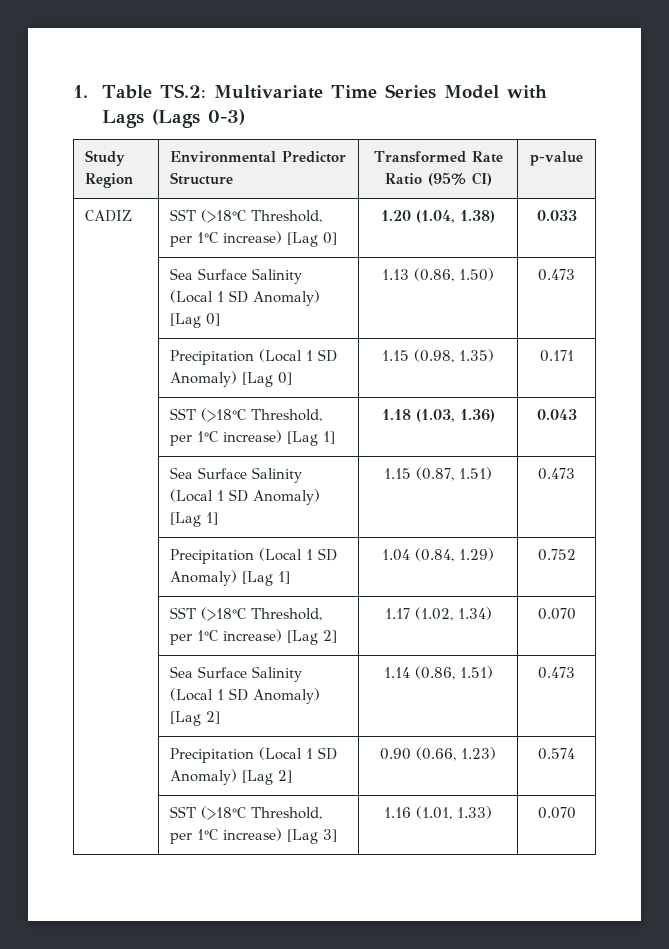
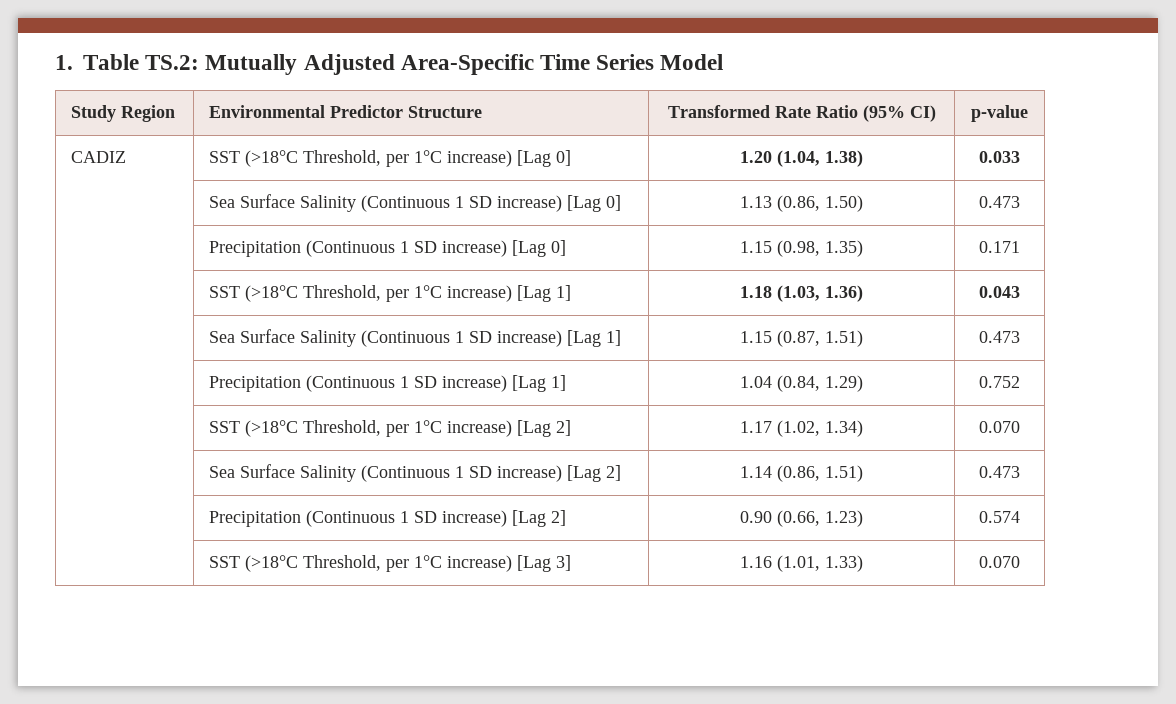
- 1. Table TS.2: Multivariate Time Series Model with Lags (Lags 0-3)
+ 1. Table TS.2: Mutually Adjusted Area-Specific Time Series Model
- | Sea Surface Salinity (Local 1 SD Anomaly) [Lag 0] | 1.13 (0.86, 1.50) | 0.473
+ | Sea Surface Salinity (Continuous 1 SD increase) [Lag 0] | 1.13 (0.86, 1.50) | 0.473
- | Precipitation (Local 1 SD Anomaly) [Lag 0] | 1.15 (0.98, 1.35) | 0.171
+ | Precipitation (Continuous 1 SD increase) [Lag 0] | 1.15 (0.98, 1.35) | 0.171
- | Sea Surface Salinity (Local 1 SD Anomaly) [Lag 1] | 1.15 (0.87, 1.51) | 0.473
+ | Sea Surface Salinity (Continuous 1 SD increase) [Lag 1] | 1.15 (0.87, 1.51) | 0.473
- | Precipitation (Local 1 SD Anomaly) [Lag 1] | 1.04 (0.84, 1.29) | 0.752
+ | Precipitation (Continuous 1 SD increase) [Lag 1] | 1.04 (0.84, 1.29) | 0.752
- | Sea Surface Salinity (Local 1 SD Anomaly) [Lag 2] | 1.14 (0.86, 1.51) | 0.473
+ | Sea Surface Salinity (Continuous 1 SD increase) [Lag 2] | 1.14 (0.86, 1.51) | 0.473
- | Precipitation (Local 1 SD Anomaly) [Lag 2] | 0.90 (0.66, 1.23) | 0.574
+ | Precipitation (Continuous 1 SD increase) [Lag 2] | 0.90 (0.66, 1.23) | 0.574

